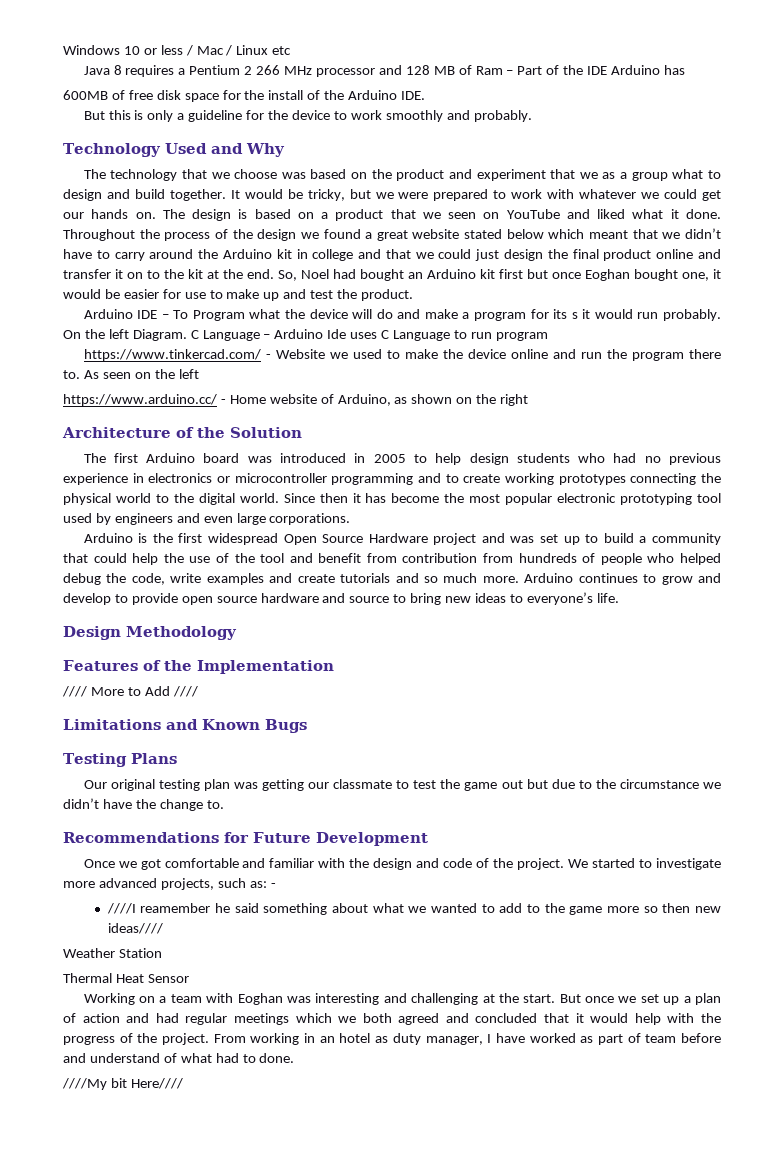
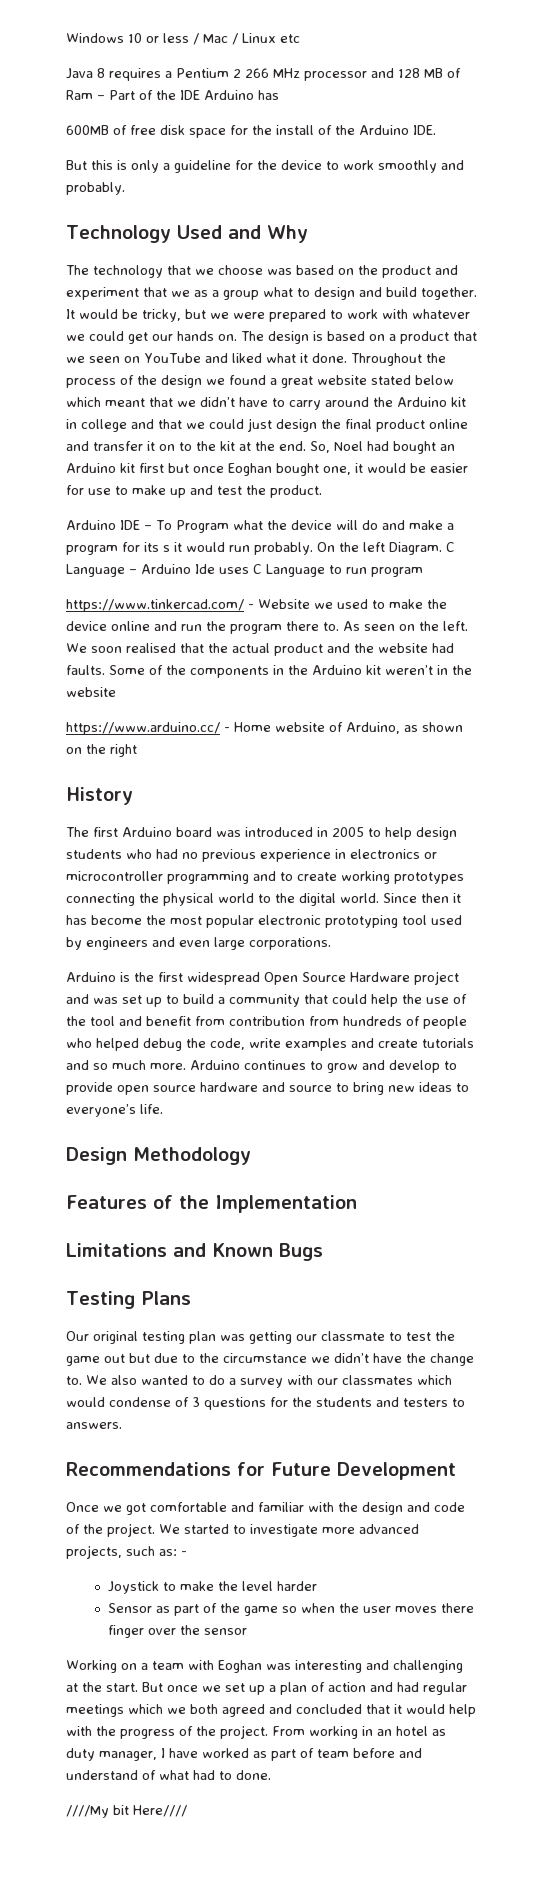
- As seen on the left
+ As seen on the left. We soon realised that the actual product and the website had faults. Some of the components in the Arduino kit weren’t in the website
- Architecture of the Solution
+ History
- //// More to Add ////
+ We also wanted to do a survey with our classmates which would condense of 3 questions for the students and testers to answers.
- ////I reamember he said something about what we wanted to add to the game more so then new ideas////
- Weather Station
- Thermal Heat Sensor
+ Joystick to make the level harder
+ Sensor as part of the game so when the user moves there finger over the sensor

